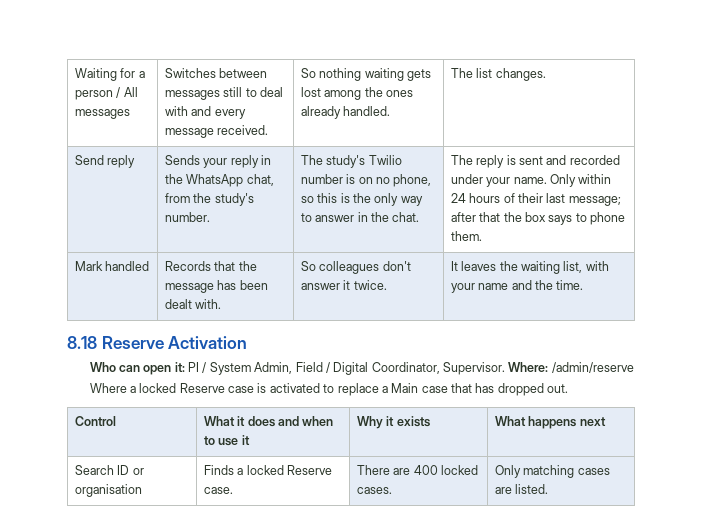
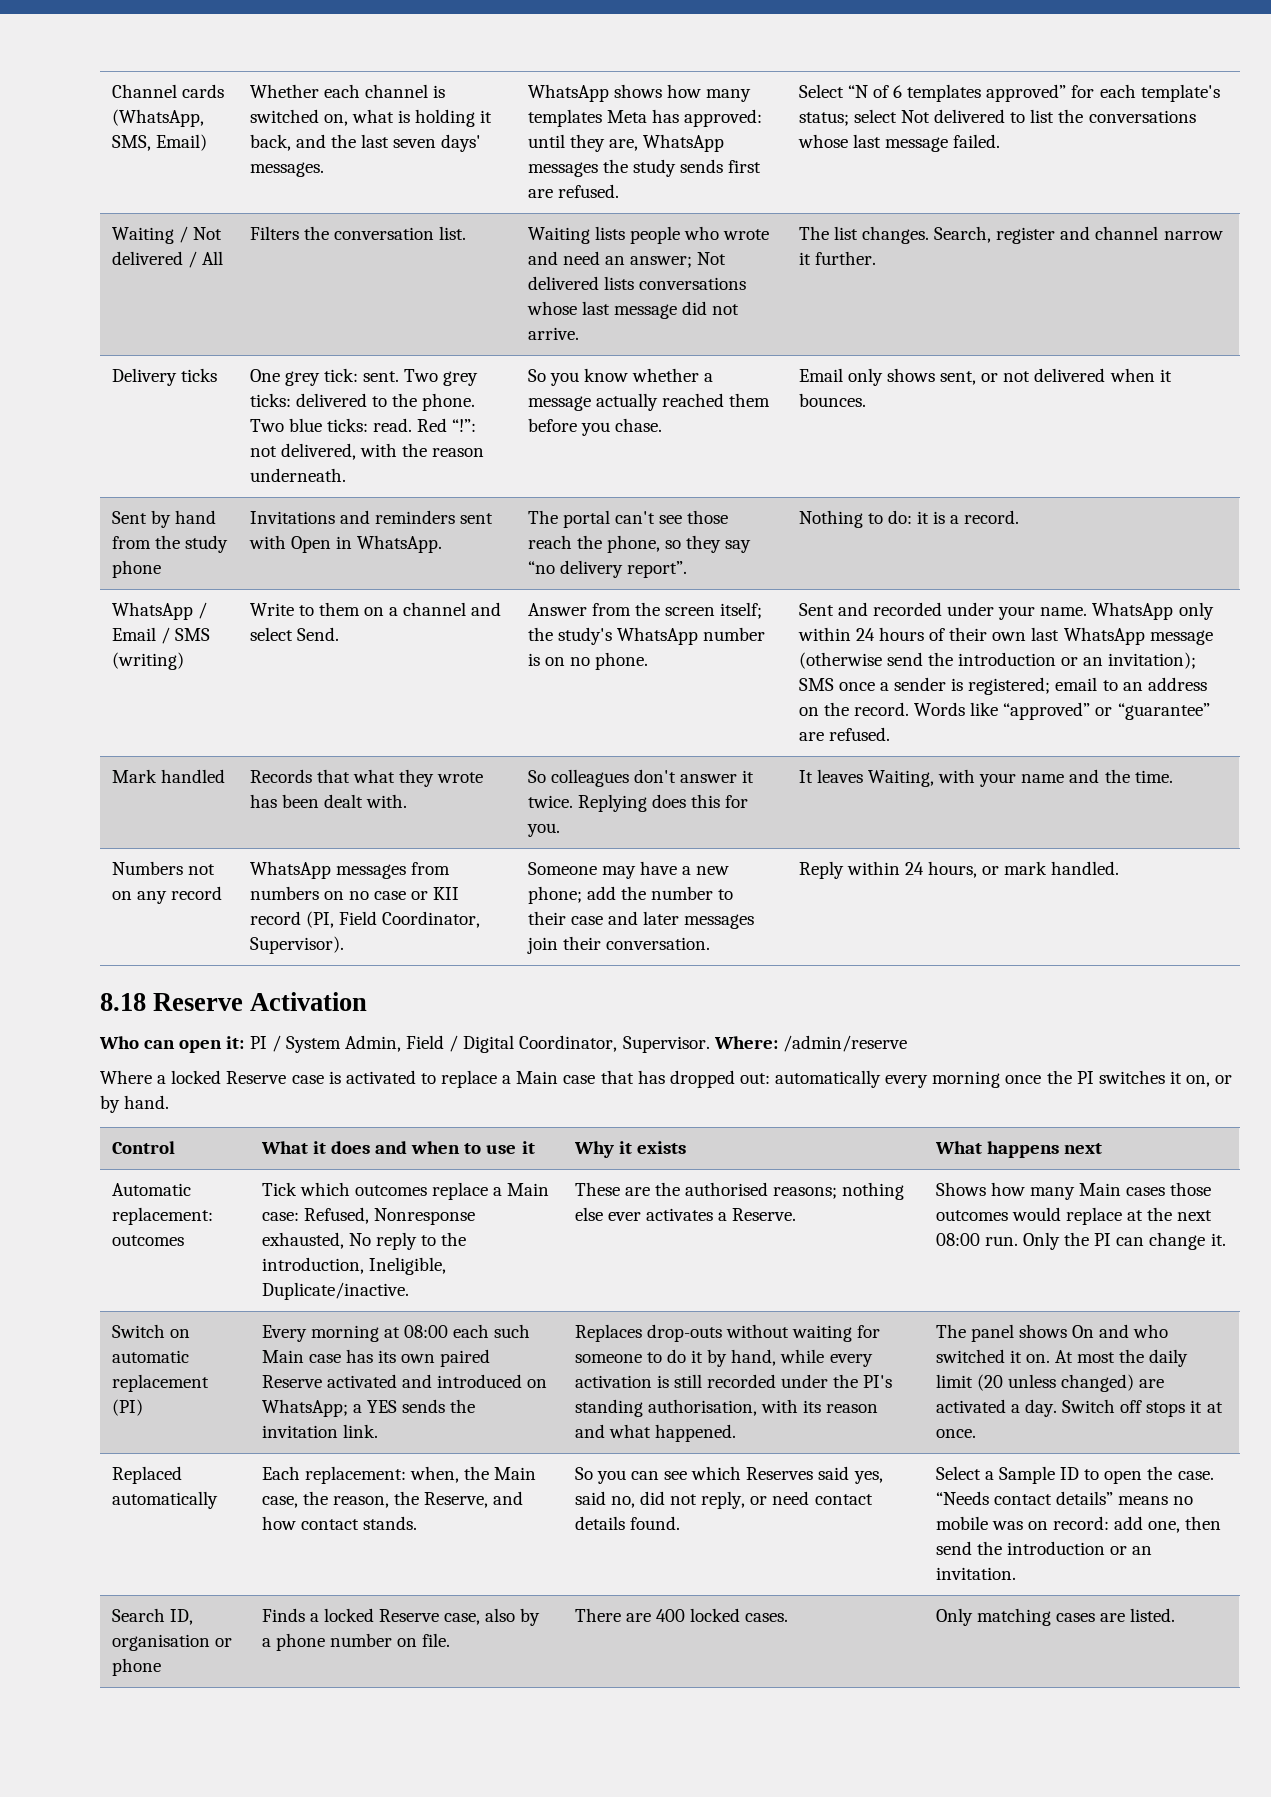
- Waiting for a person / All messages | Switches between messages still to deal with and every message received. | So nothing waiting gets lost among the ones already handled. | The list changes.
- Send reply | Sends your reply in the WhatsApp chat, from the study's number. | The study's Twilio number is on no phone, so this is the only way to answer in the chat. | The reply is sent and recorded under your name.
+ Channel cards (WhatsApp, SMS, Email) | Whether each channel is switched on, what is holding it back, and the last seven days' messages. | WhatsApp shows how many templates Meta has approved: until they are, WhatsApp messages the study sends first are refused. | Select “N of 6 templates approved” for each template's status; select Not delivered to list the conversations whose last message failed.
+ Waiting / Not delivered / All | Filters the conversation list. | Waiting lists people who wrote and need an answer; Not delivered lists conversations whose last message did not arrive. | The list changes. Search, register and channel narrow it further.
+ Delivery ticks | One grey tick: sent. Two grey ticks: delivered to the phone. Two blue ticks: read. Red “!”: not delivered, with the reason underneath. | So you know whether a message actually reached them before you chase. | Email only shows sent, or not delivered when it bounces.
+ Sent by hand from the study phone | Invitations and reminders sent with Open in WhatsApp. | The portal can't see those reach the phone, so they say “no delivery report”. | Nothing to do: it is a record.
+ WhatsApp / Email / SMS (writing) | Write to them on a channel and select Send. | Answer from the screen itself; the study's WhatsApp number is on no phone. | Sent and recorded under your name.
- Only within 24 hours of their last message; after that the box says to phone them.
+ WhatsApp only within 24 hours of their own last WhatsApp message (otherwise send the introduction or an invitation); SMS once a sender is registered; email to an address on the record. Words like “approved” or “guarantee” are refused.
- Mark handled | Records that the message has been dealt with. | So colleagues don't answer it twice. | It leaves the waiting list, with your name and the time.
+ Mark handled | Records that what they wrote has been dealt with. | So colleagues don't answer it twice. Replying does this for you. | It leaves Waiting, with your name and the time.
+ Numbers not on any record | WhatsApp messages from numbers on no case or KII record (PI, Field Coordinator, Supervisor). | Someone may have a new phone; add the number to their case and later messages join their conversation. | Reply within 24 hours, or mark handled.
- Where a locked Reserve case is activated to replace a Main case that has dropped out.
+ Where a locked Reserve case is activated to replace a Main case that has dropped out: automatically every morning once the PI switches it on, or by hand.
- Search ID or organisation | Finds a locked Reserve case. | There are 400 locked cases. | Only matching cases are listed.
+ Automatic replacement: outcomes | Tick which outcomes replace a Main case: Refused, Nonresponse exhausted, No reply to the introduction, Ineligible, Duplicate/inactive. | These are the authorised reasons; nothing else ever activates a Reserve. | Shows how many Main cases those outcomes would replace at the next 08:00 run. Only the PI can change it.
+ Switch on automatic replacement (PI) | Every morning at 08:00 each such Main case has its own paired Reserve activated and introduced on WhatsApp; a YES sends the invitation link. | Replaces drop-outs without waiting for someone to do it by hand, while every activation is still recorded under the PI's standing authorisation, with its reason and what happened. | The panel shows On and who switched it on. At most the daily limit (20 unless changed) are activated a day. Switch off stops it at once.
+ Replaced automatically | Each replacement: when, the Main case, the reason, the Reserve, and how contact stands. | So you can see which Reserves said yes, said no, did not reply, or need contact details found. | Select a Sample ID to open the case. “Needs contact details” means no mobile was on record: add one, then send the introduction or an invitation.
+ Search ID, organisation or phone | Finds a locked Reserve case, also by a phone number on file. | There are 400 locked cases. | Only matching cases are listed.

